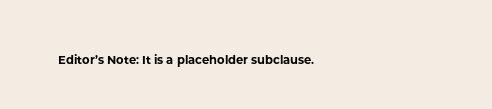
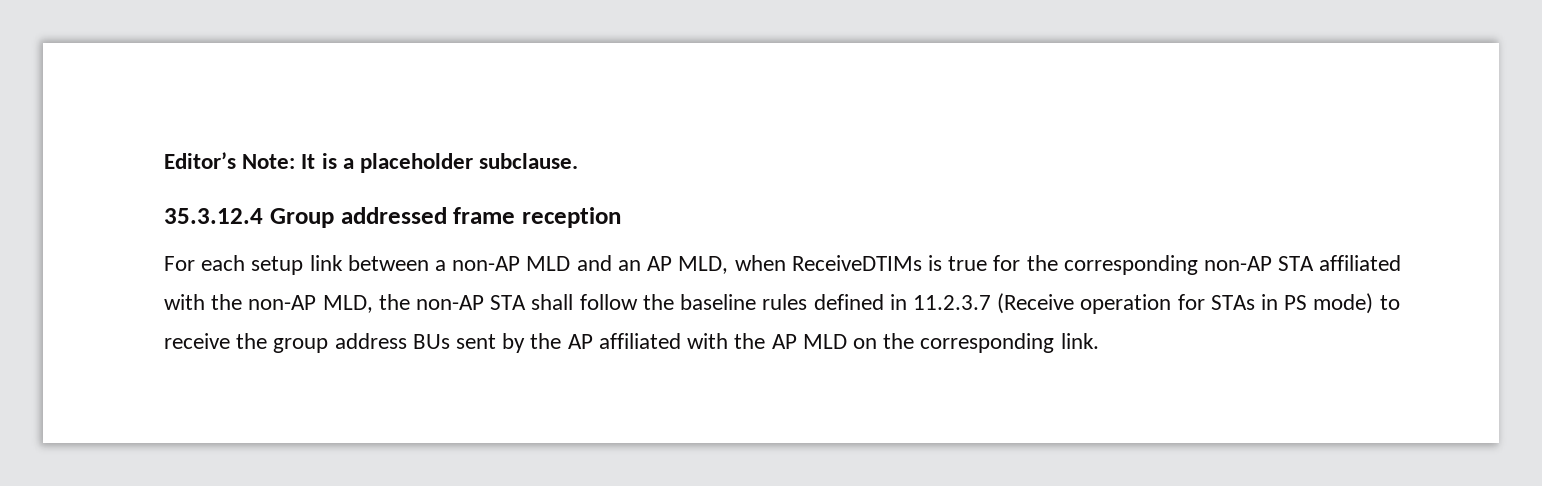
+ 35.3.12.4 Group addressed frame reception
+ For each setup link between a non-AP MLD and an AP MLD, when ReceiveDTIMs is true for the corresponding non-AP STA affiliated with the non-AP MLD, the non-AP STA shall follow the baseline rules defined in 11.2.3.7 (Receive operation for STAs in PS mode) to receive the group address BUs sent by the AP affiliated with the AP MLD on the corresponding link.

